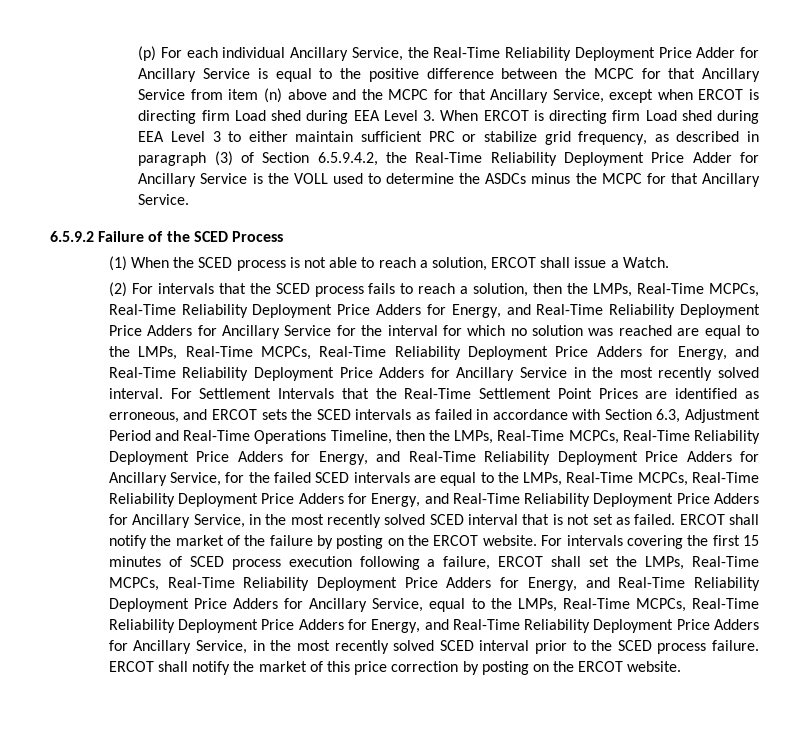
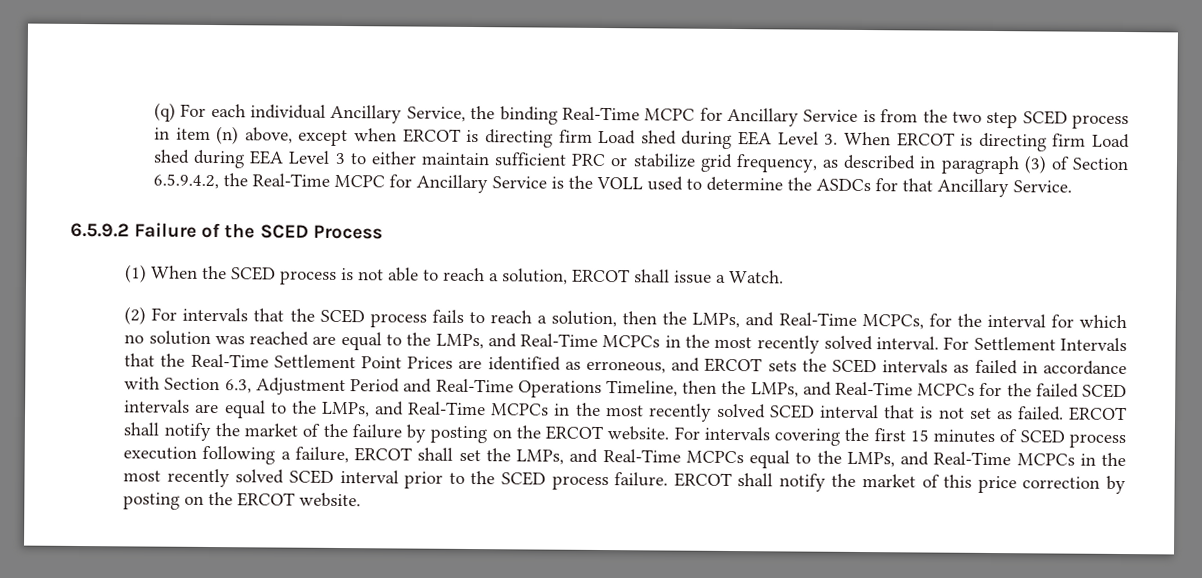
- (p) For each individual Ancillary Service, the Real-Time Reliability Deployment Price Adder for Ancillary Service is equal to the positive difference between the MCPC for that Ancillary Service from item (n) above and the MCPC for that Ancillary Service, except when ERCOT is directing firm Load shed during EEA Level 3. When ERCOT is directing firm Load shed during EEA Level 3 to either maintain sufficient PRC or stabilize grid frequency, as described in paragraph (3) of Section 6.5.9.4.2, the Real-Time Reliability Deployment Price Adder for Ancillary Service is the VOLL used to determine the ASDCs minus the MCPC for that Ancillary Service.
+ (q) For each individual Ancillary Service, the binding Real-Time MCPC for Ancillary Service is from the two step SCED process in item (n) above, except when ERCOT is directing firm Load shed during EEA Level 3. When ERCOT is directing firm Load shed during EEA Level 3 to either maintain sufficient PRC or stabilize grid frequency, as described in paragraph (3) of Section 6.5.9.4.2, the Real-Time MCPC for Ancillary Service is the VOLL used to determine the ASDCs for that Ancillary Service.
- (2) For intervals that the SCED process fails to reach a solution, then the LMPs, Real-Time MCPCs, Real-Time Reliability Deployment Price Adders for Energy, and Real-Time Reliability Deployment Price Adders for Ancillary Service for the interval for which no solution was reached are equal to the LMPs, Real-Time MCPCs, Real-Time Reliability Deployment Price Adders for Energy, and Real-Time Reliability Deployment Price Adders for Ancillary Service in the most recently solved interval.
+ (2) For intervals that the SCED process fails to reach a solution, then the LMPs, and Real-Time MCPCs, for the interval for which no solution was reached are equal to the LMPs, and Real-Time MCPCs in the most recently solved interval.
- For Settlement Intervals that the Real-Time Settlement Point Prices are identified as erroneous, and ERCOT sets the SCED intervals as failed in accordance with Section 6.3, Adjustment Period and Real-Time Operations Timeline, then the LMPs, Real-Time MCPCs, Real-Time Reliability Deployment Price Adders for Energy, and Real-Time Reliability Deployment Price Adders for Ancillary Service, for the failed SCED intervals are equal to the LMPs, Real-Time MCPCs, Real-Time Reliability Deployment Price Adders for Energy, and Real-Time Reliability Deployment Price Adders for Ancillary Service, in the most recently solved SCED interval that is not set as failed.
+ For Settlement Intervals that the Real-Time Settlement Point Prices are identified as erroneous, and ERCOT sets the SCED intervals as failed in accordance with Section 6.3, Adjustment Period and Real-Time Operations Timeline, then the LMPs, and Real-Time MCPCs for the failed SCED intervals are equal to the LMPs, and Real-Time MCPCs in the most recently solved SCED interval that is not set as failed.
- For intervals covering the first 15 minutes of SCED process execution following a failure, ERCOT shall set the LMPs, Real-Time MCPCs, Real-Time Reliability Deployment Price Adders for Energy, and Real-Time Reliability Deployment Price Adders for Ancillary Service, equal to the LMPs, Real-Time MCPCs, Real-Time Reliability Deployment Price Adders for Energy, and Real-Time Reliability Deployment Price Adders for Ancillary Service, in the most recently solved SCED interval prior to the SCED process failure.
+ For intervals covering the first 15 minutes of SCED process execution following a failure, ERCOT shall set the LMPs, and Real-Time MCPCs equal to the LMPs, and Real-Time MCPCs in the most recently solved SCED interval prior to the SCED process failure.

